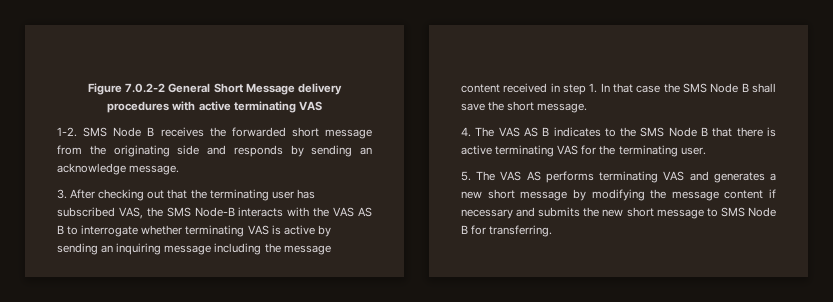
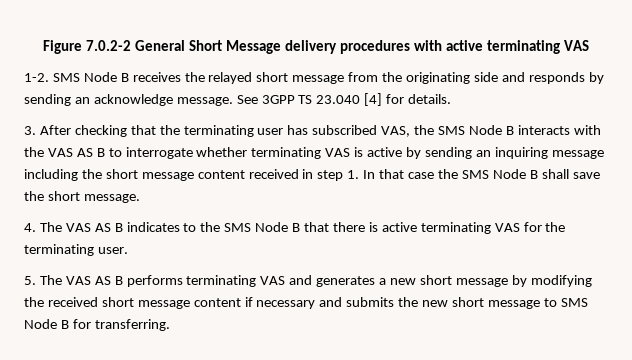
- SMS Node B receives the forwarded short message from the originating side and responds by sending an acknowledge message.
+ SMS Node B receives the relayed short message from the originating side and responds by sending an acknowledge message. See 3GPP TS 23.040 [4] for details.
- 3. After checking out that the terminating user has subscribed VAS, the SMS Node-B interacts with the VAS AS B to interrogate whether terminating VAS is active by sending an inquiring message including the message content received in step 1. In that case the SMS Node B shall save the short message.
+ 3. After checking that the terminating user has subscribed VAS, the SMS Node B interacts with the VAS AS B to interrogate whether terminating VAS is active by sending an inquiring message including the short message content received in step 1. In that case the SMS Node B shall save the short message.
- 5. The VAS AS performs terminating VAS and generates a new short message by modifying the message content if necessary and submits the new short message to SMS Node B for transferring.
+ 5. The VAS AS B performs terminating VAS and generates a new short message by modifying the received short message content if necessary and submits the new short message to SMS Node B for transferring.

